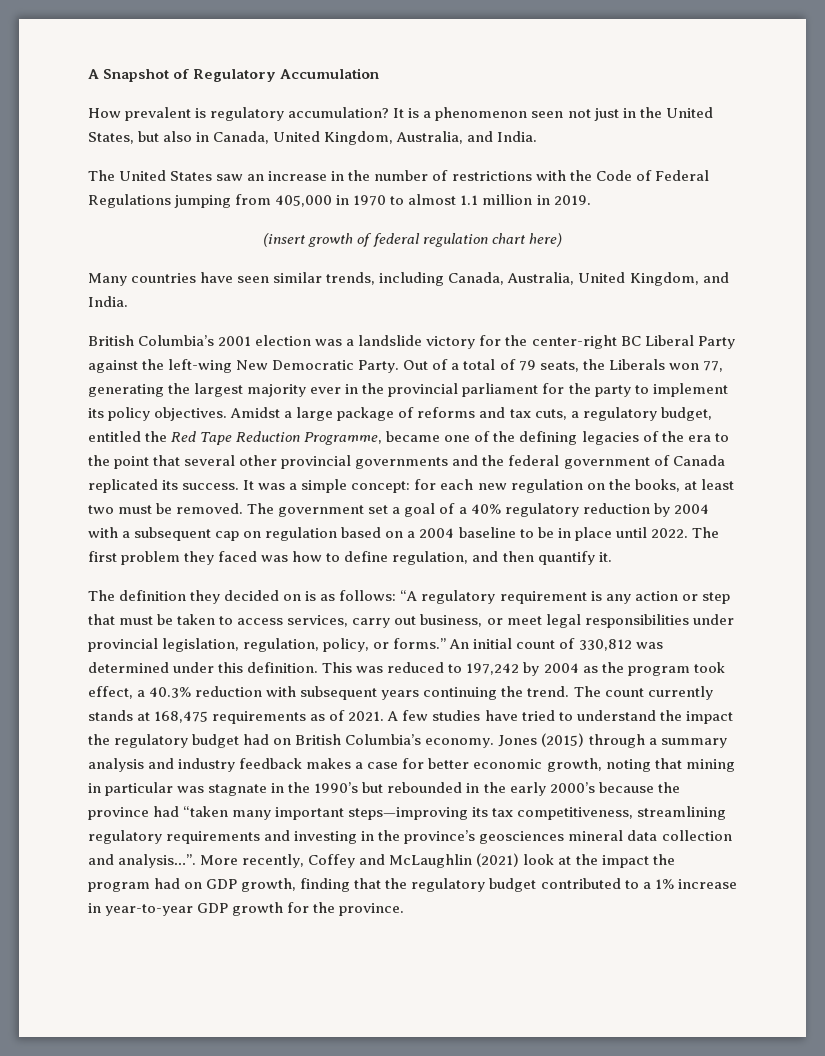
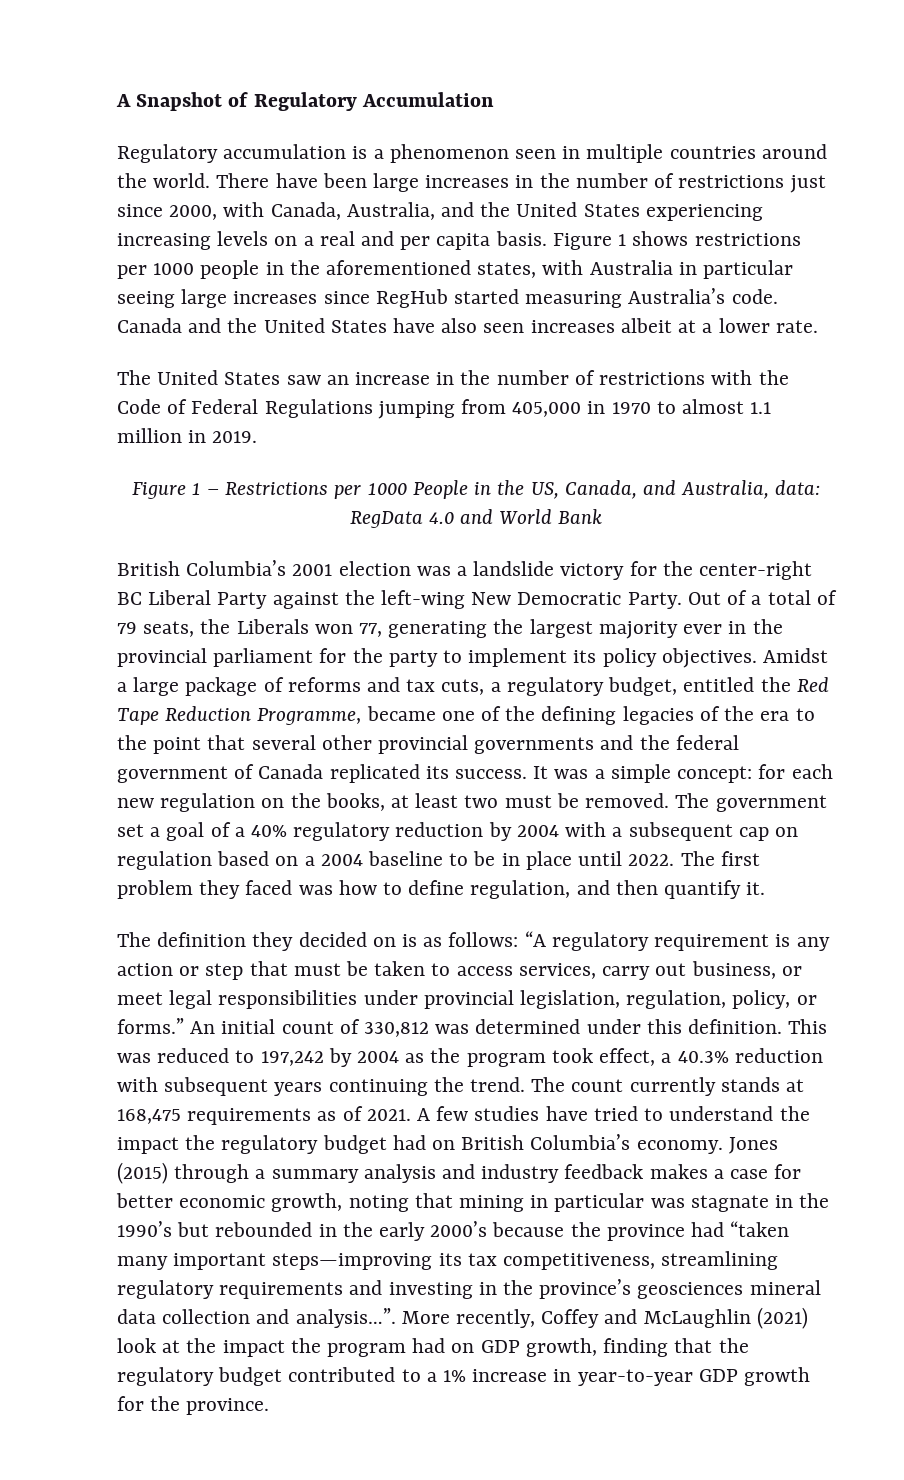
- How prevalent is regulatory accumulation? It is a phenomenon seen not just in the United States, but also in Canada, United Kingdom, Australia, and India.
+ Regulatory accumulation is a phenomenon seen in multiple countries around the world. There have been large increases in the number of restrictions just since 2000, with Canada, Australia, and the United States experiencing increasing levels on a real and per capita basis. Figure 1 shows restrictions per 1000 people in the aforementioned states, with Australia in particular seeing large increases since RegHub started measuring Australia’s code. Canada and the United States have also seen increases albeit at a lower rate.
- (insert growth of federal regulation chart here)
- Many countries have seen similar trends, including Canada, Australia, United Kingdom, and India.
+ Figure 1 – Restrictions per 1000 People in the US, Canada, and Australia, data: RegData 4.0 and World Bank

